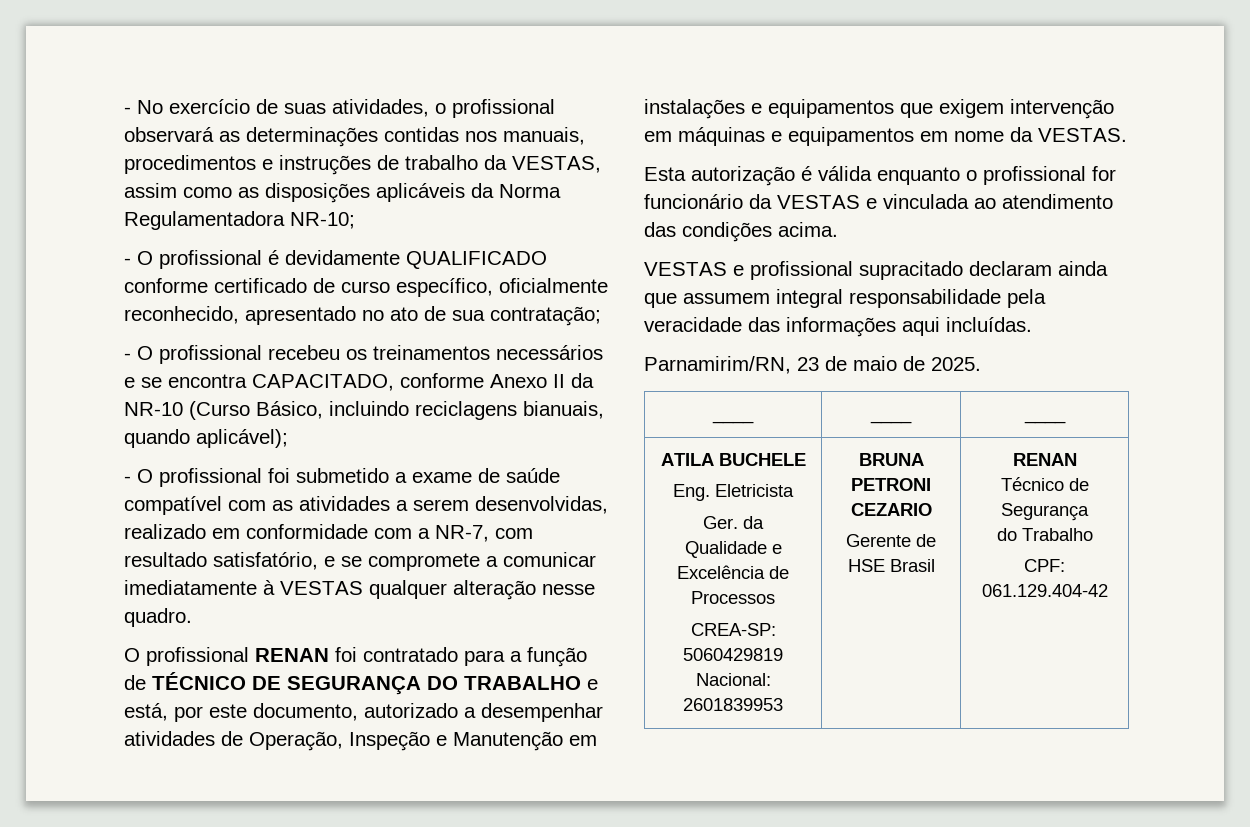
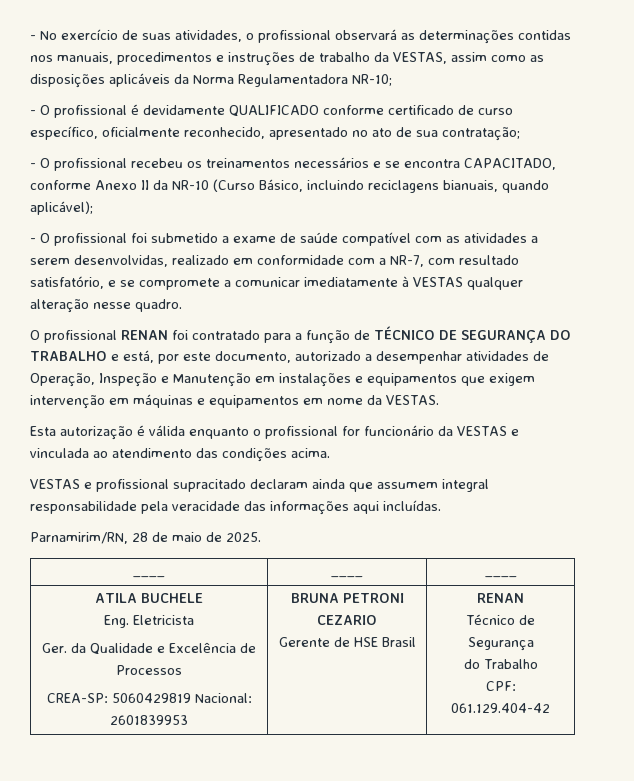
- Parnamirim/RN, 23 de maio de 2025.
+ Parnamirim/RN, 28 de maio de 2025.

